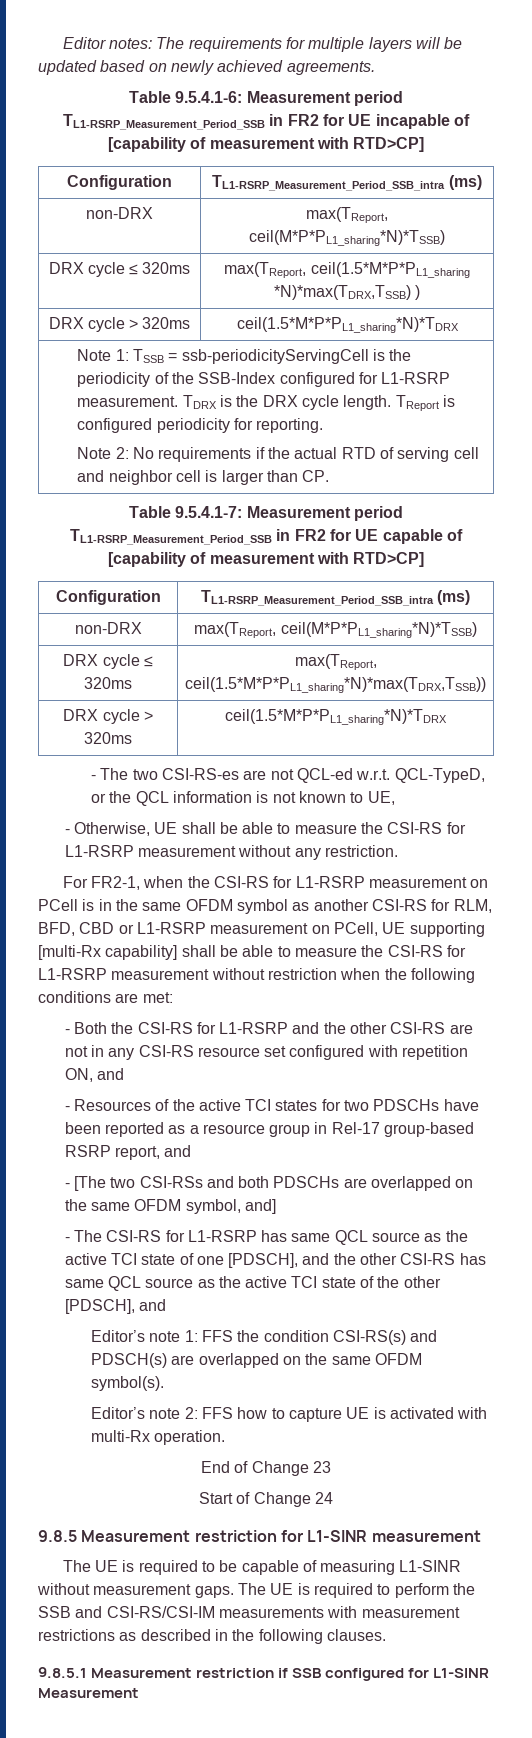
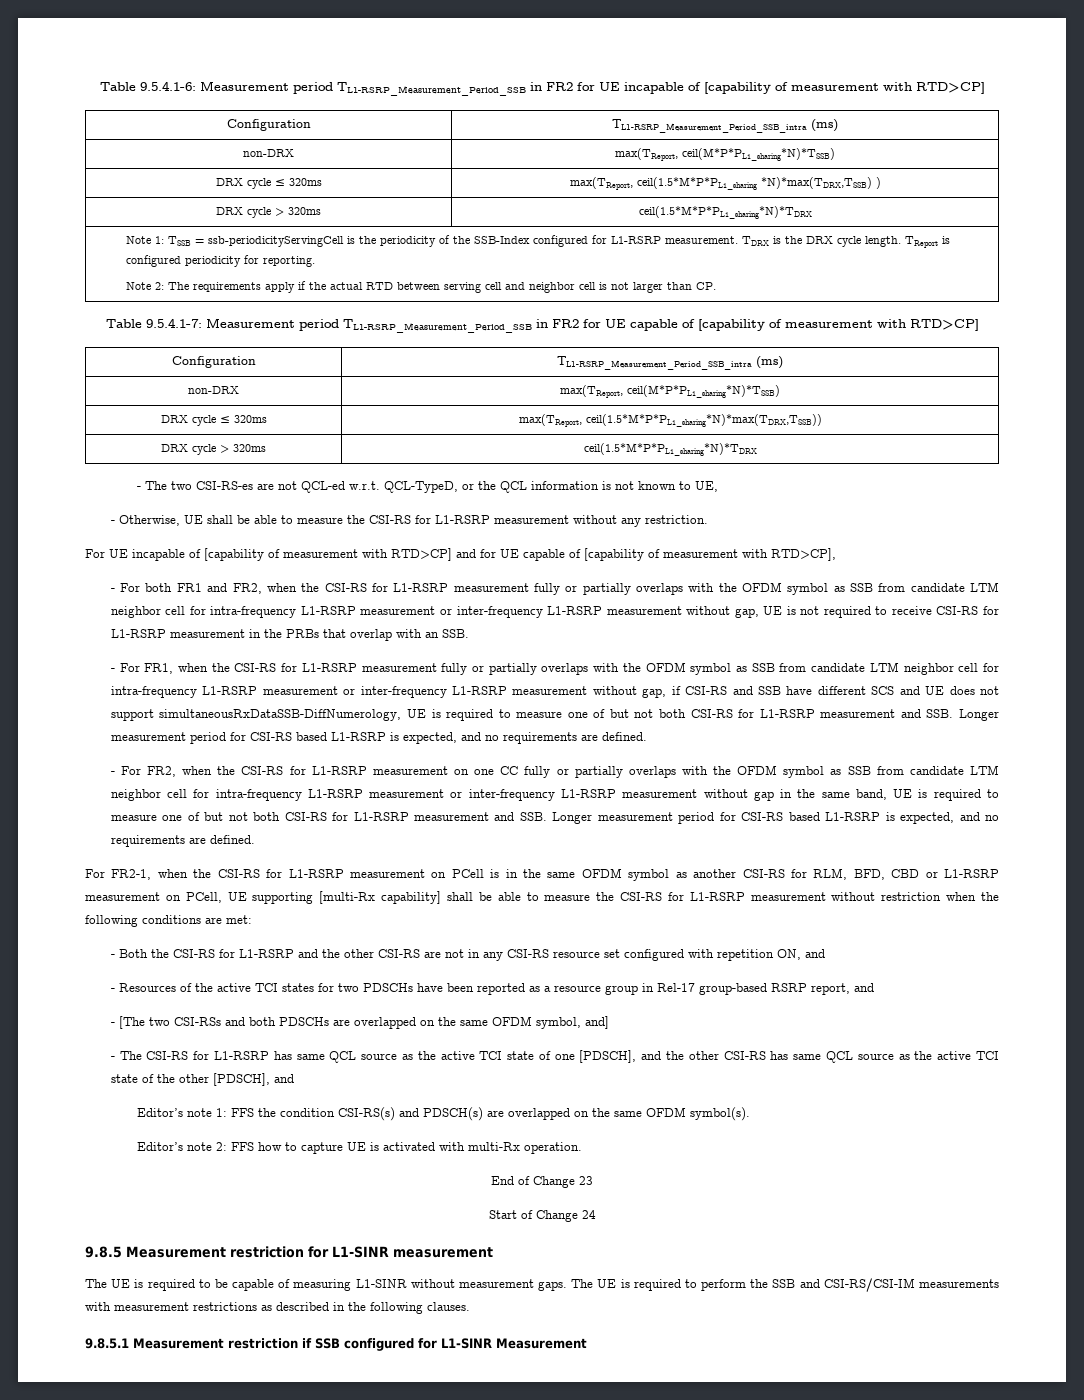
- Editor notes: The requirements for multiple layers will be updated based on newly achieved agreements.
- Note 2: No requirements if the actual RTD of serving cell and neighbor cell is larger than CP.
+ Note 2: The requirements apply if the actual RTD between serving cell and neighbor cell is not larger than CP.
+ For UE incapable of [capability of measurement with RTD>CP] and for UE capable of [capability of measurement with RTD>CP],
+ - For both FR1 and FR2, when the CSI-RS for L1-RSRP measurement fully or partially overlaps with the OFDM symbol as SSB from candidate LTM neighbor cell for intra-frequency L1-RSRP measurement or inter-frequency L1-RSRP measurement without gap, UE is not required to receive CSI-RS for L1-RSRP measurement in the PRBs that overlap with an SSB.
+ - For FR1, when the CSI-RS for L1-RSRP measurement fully or partially overlaps with the OFDM symbol as SSB from candidate LTM neighbor cell for intra-frequency L1-RSRP measurement or inter-frequency L1-RSRP measurement without gap, if CSI-RS and SSB have different SCS and UE does not support simultaneousRxDataSSB-DiffNumerology, UE is required to measure one of but not both CSI-RS for L1-RSRP measurement and SSB. Longer measurement period for CSI-RS based L1-RSRP is expected, and no requirements are defined.
+ - For FR2, when the CSI-RS for L1-RSRP measurement on one CC fully or partially overlaps with the OFDM symbol as SSB from candidate LTM neighbor cell for intra-frequency L1-RSRP measurement or inter-frequency L1-RSRP measurement without gap in the same band, UE is required to measure one of but not both CSI-RS for L1-RSRP measurement and SSB. Longer measurement period for CSI-RS based L1-RSRP is expected, and no requirements are defined.

